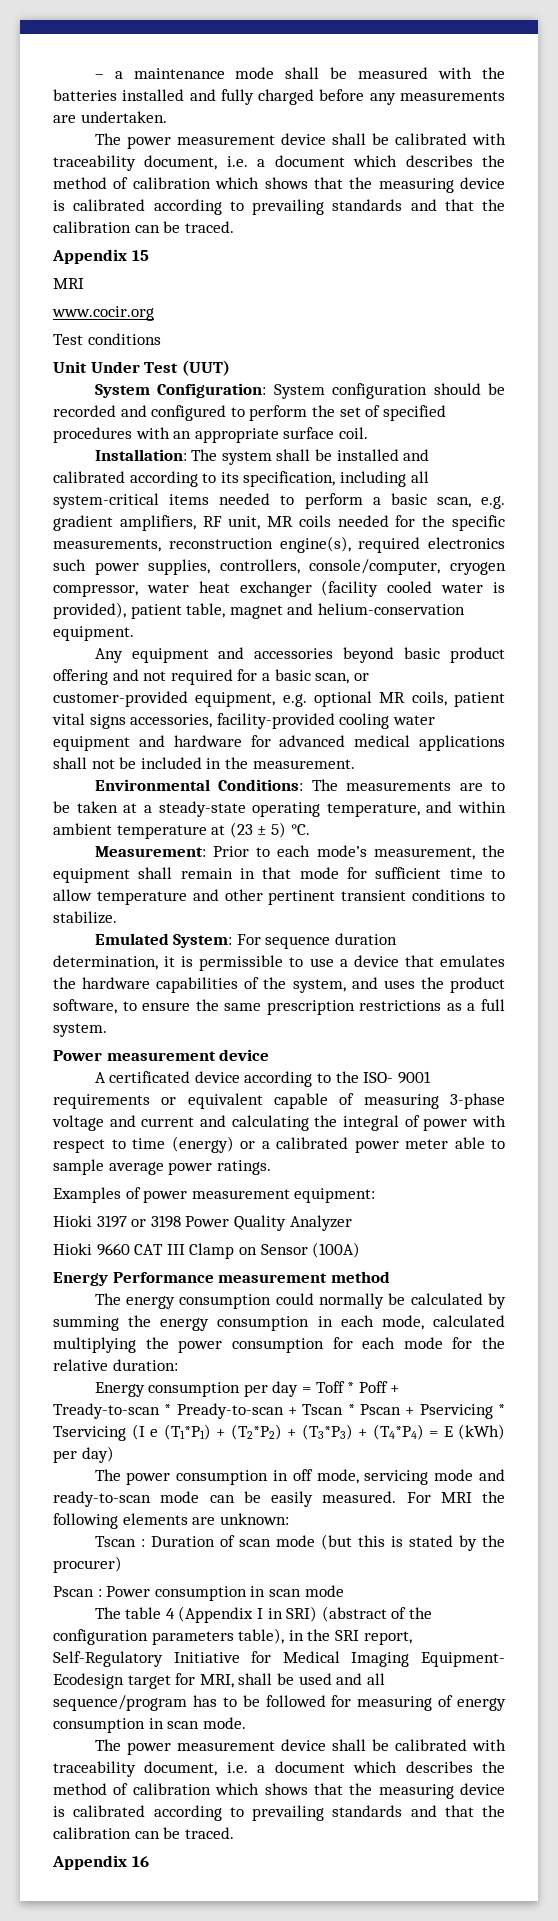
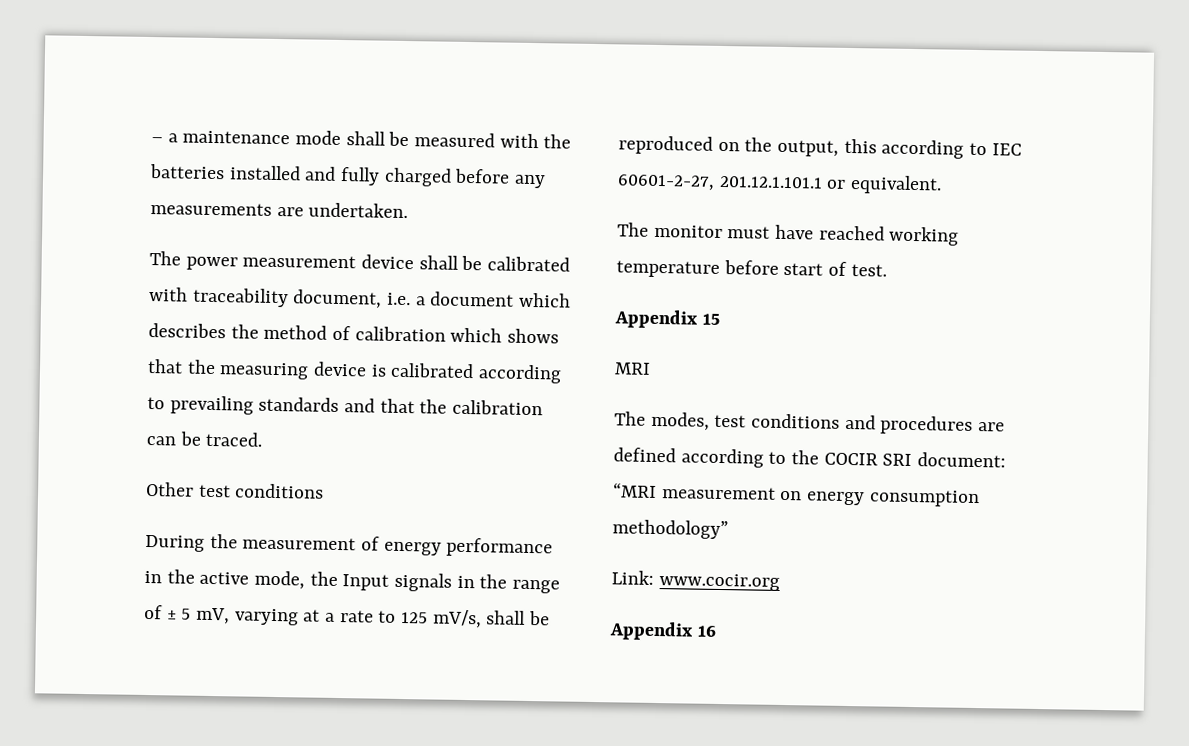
+ Other test conditions
+ During the measurement of energy performance in the active mode, the Input signals in the range of ± 5 mV, varying at a rate to 125 mV/s, shall be reproduced on the output, this according to IEC 60601-2-27, 201.12.1.101.1 or equivalent.
+ The monitor must have reached working temperature before start of test.
  Appendix 15
  MRI
- www.cocir.org
- Test conditions
- Unit Under Test (UUT)
- System Configuration: System configuration should be recorded and configured to perform the set of specified procedures with an appropriate surface coil.
- Installation: The system shall be installed and calibrated according to its specification, including all system-critical items needed to perform a basic scan, e.g. gradient amplifiers, RF unit, MR coils needed for the specific measurements, reconstruction engine(s), required electronics such power supplies, controllers, console/computer, cryogen compressor, water heat exchanger (facility cooled water is provided), patient table, magnet and helium-conservation equipment.
- Any equipment and accessories beyond basic product offering and not required for a basic scan, or customer-provided equipment, e.g. optional MR coils, patient vital signs accessories, facility-provided cooling water equipment and hardware for advanced medical applications shall not be included in the measurement.
- Environmental Conditions: The measurements are to be taken at a steady-state operating temperature, and within ambient temperature at (23 ± 5) °C.
- Measurement: Prior to each mode’s measurement, the equipment shall remain in that mode for sufficient time to allow temperature and other pertinent transient conditions to stabilize.
- Emulated System: For sequence duration determination, it is permissible to use a device that emulates the hardware capabilities of the system, and uses the product software, to ensure the same prescription restrictions as a full system.
- Power measurement device
- A certificated device according to the ISO- 9001 requirements or equivalent capable of measuring 3-phase voltage and current and calculating the integral of power with respect to time (energy) or a calibrated power meter able to sample average power ratings.
- Examples of power measurement equipment:
- Hioki 3197 or 3198 Power Quality Analyzer
- Hioki 9660 CAT III Clamp on Sensor (100A)
- Energy Performance measurement method
- The energy consumption could normally be calculated by summing the energy consumption in each mode, calculated multiplying the power consumption for each mode for the relative duration:
- Energy consumption per day = Toff * Poff + Tready-to-scan * Pready-to-scan + Tscan * Pscan + Pservicing * Tservicing (I e (T1*P1) + (T2*P2) + (T3*P3) + (T4*P4) = E (kWh) per day)
- The power consumption in off mode, servicing mode and ready-to-scan mode can be easily measured. For MRI the following elements are unknown:
- Tscan : Duration of scan mode (but this is stated by the procurer)
- Pscan : Power consumption in scan mode
- The table 4 (Appendix I in SRI) (abstract of the configuration parameters table), in the SRI report, Self-Regulatory Initiative for Medical Imaging Equipment- Ecodesign target for MRI, shall be used and all sequence/program has to be followed for measuring of energy consumption in scan mode.
- The power measurement device shall be calibrated with traceability document, i.e. a document which describes the method of calibration which shows that the measuring device is calibrated according to prevailing standards and that the calibration can be traced.
+ The modes, test conditions and procedures are defined according to the COCIR SRI document: “MRI measurement on energy consumption methodology”
+ Link: www.cocir.org

